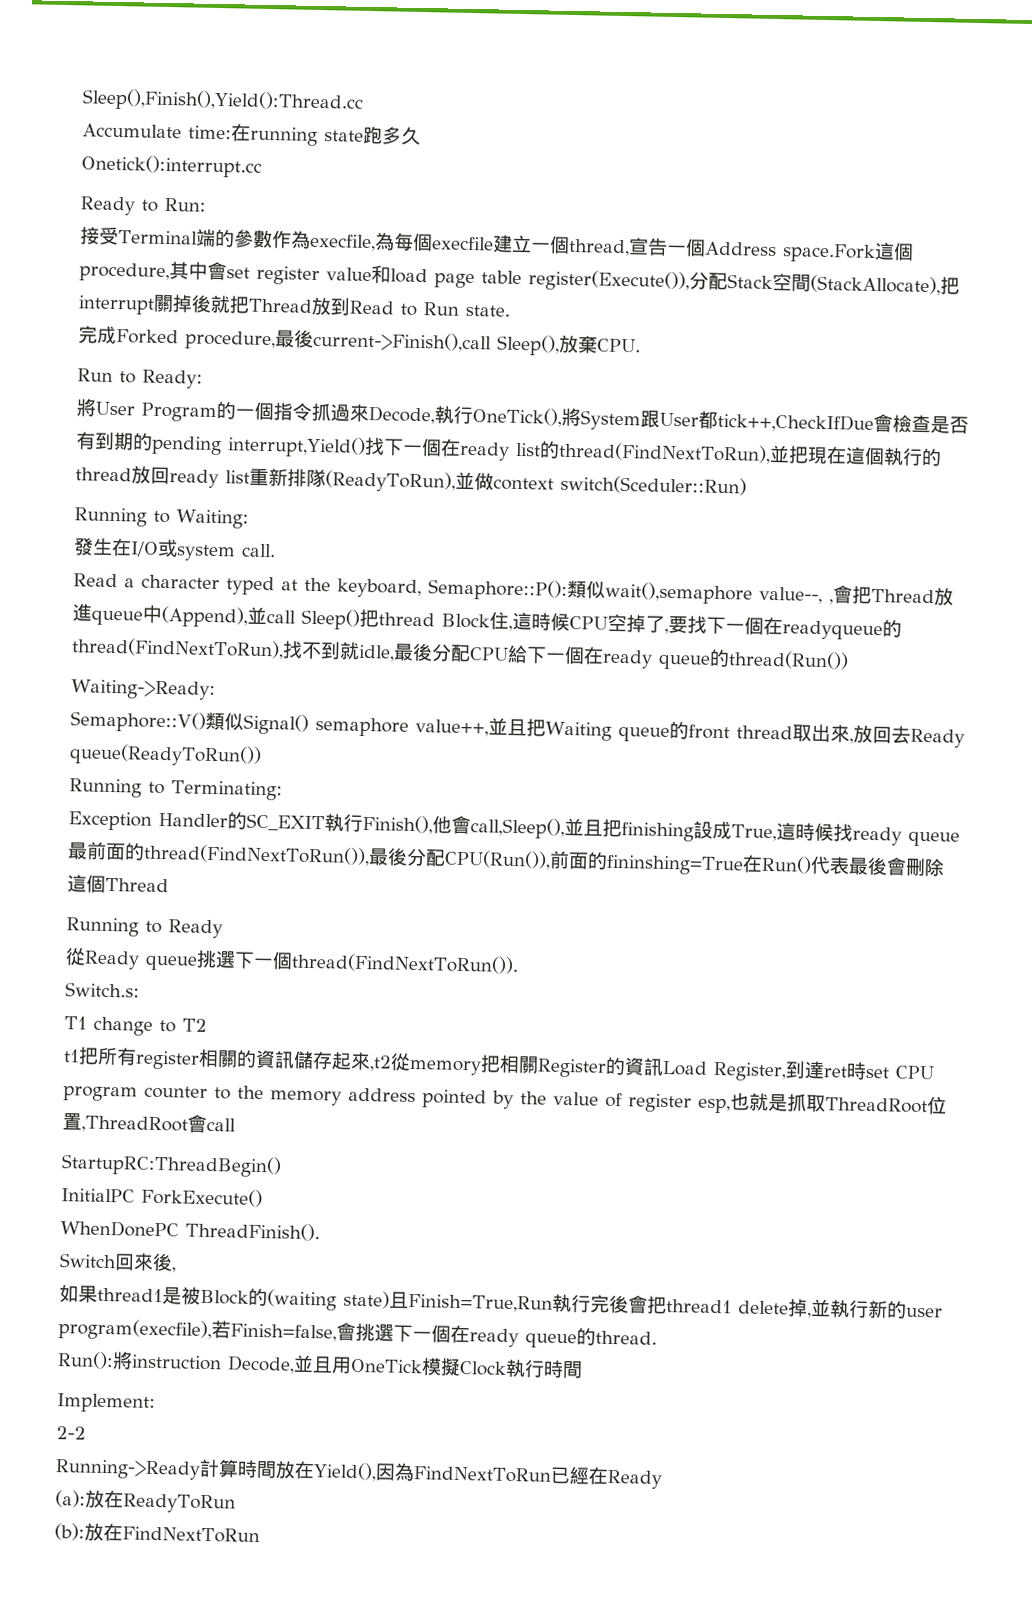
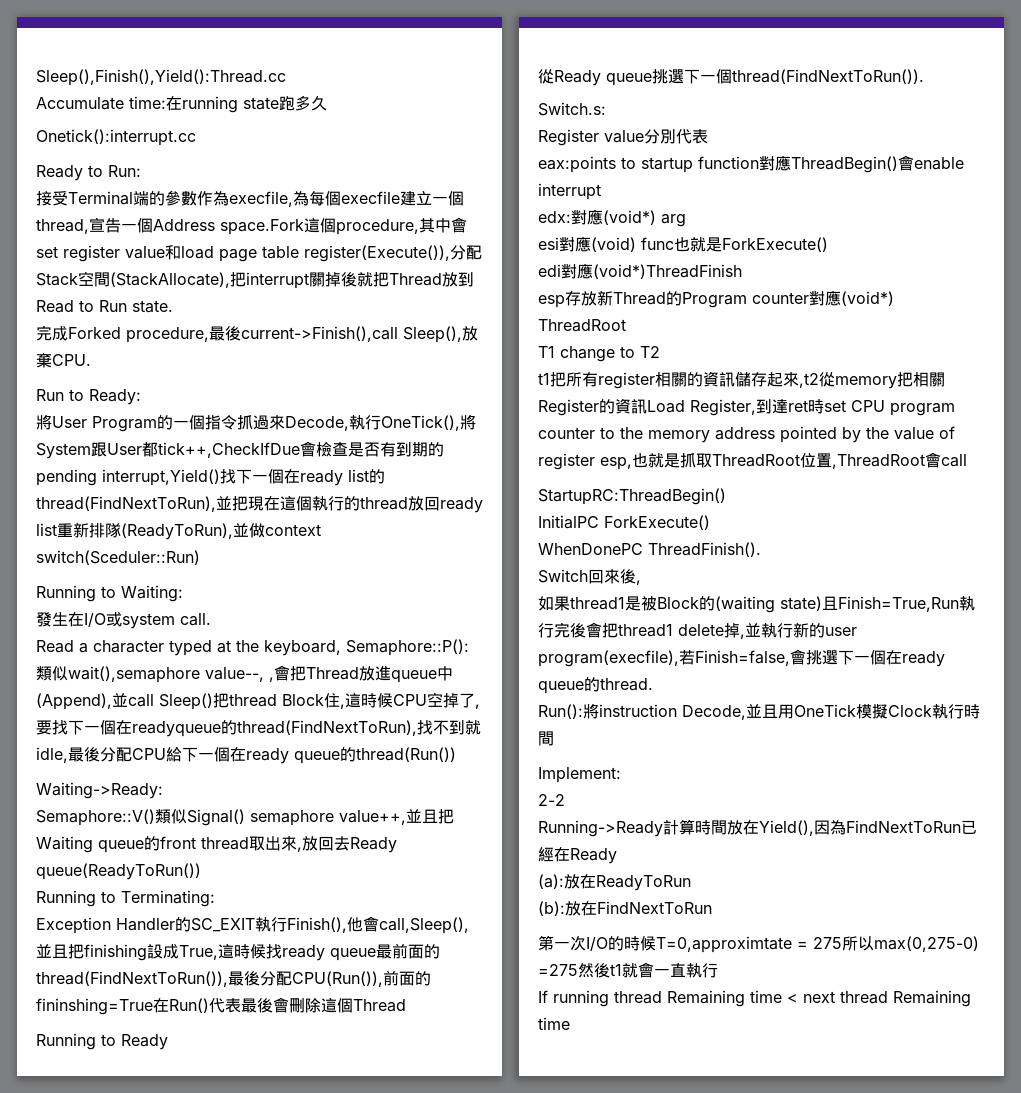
+ Register value分別代表
+ eax:points to startup function對應ThreadBegin()會enable interrupt
+ edx:對應(void*) arg
+ esi對應(void) func也就是ForkExecute()
+ edi對應(void*)ThreadFinish
+ esp存放新Thread的Program counter對應(void*) ThreadRoot
+ 第一次I/O的時候T=0,approximtate = 275所以max(0,275-0) =275然後t1就會一直執行
+ If running thread Remaining time < next thread Remaining time

